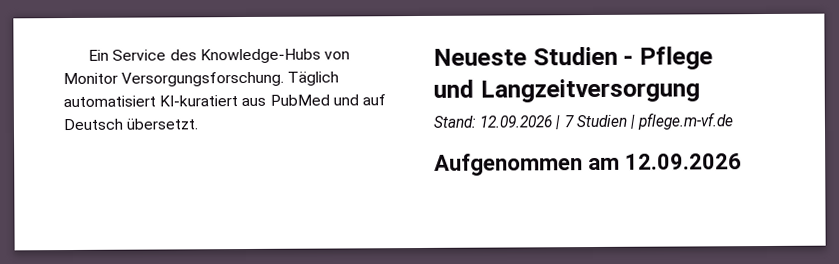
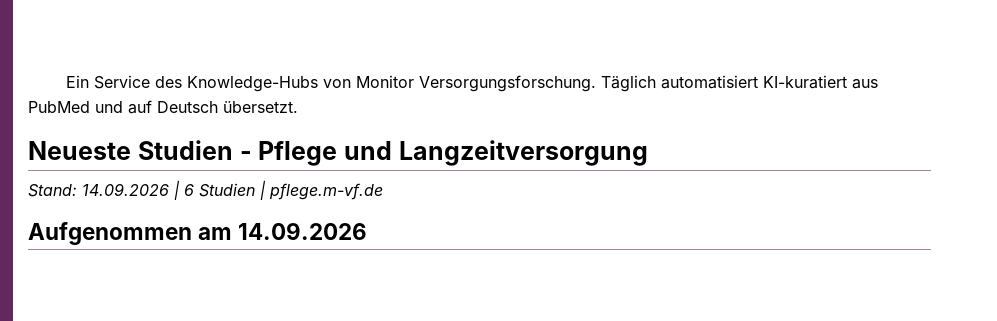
- Stand: 12.09.2026 | 7 Studien | pflege.m-vf.de
+ Stand: 14.09.2026 | 6 Studien | pflege.m-vf.de
- Aufgenommen am 12.09.2026
+ Aufgenommen am 14.09.2026

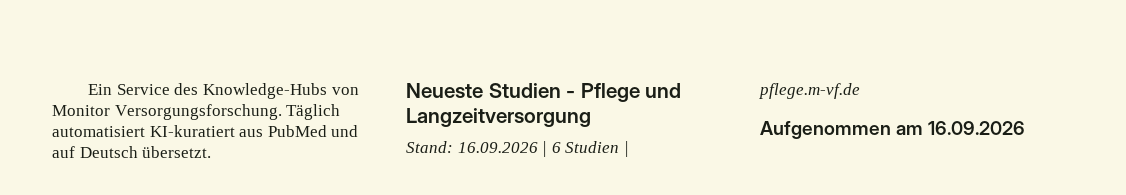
- Stand: 14.09.2026 | 6 Studien | pflege.m-vf.de
+ Stand: 16.09.2026 | 6 Studien | pflege.m-vf.de
- Aufgenommen am 14.09.2026
+ Aufgenommen am 16.09.2026

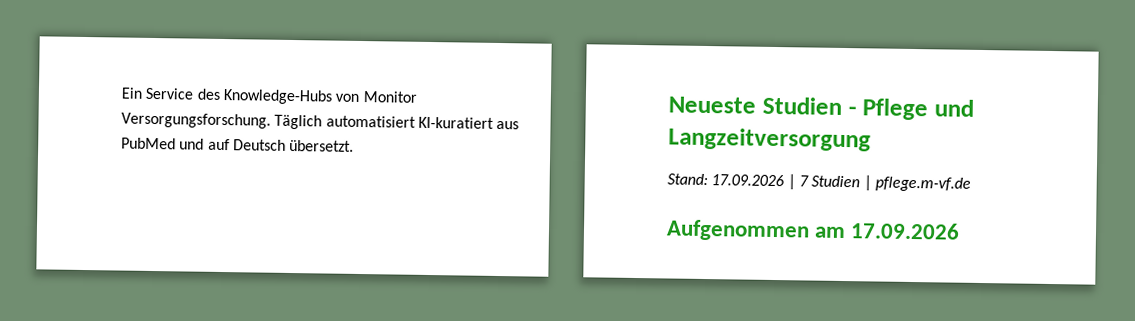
- Stand: 16.09.2026 | 6 Studien | pflege.m-vf.de
+ Stand: 17.09.2026 | 7 Studien | pflege.m-vf.de
- Aufgenommen am 16.09.2026
+ Aufgenommen am 17.09.2026

